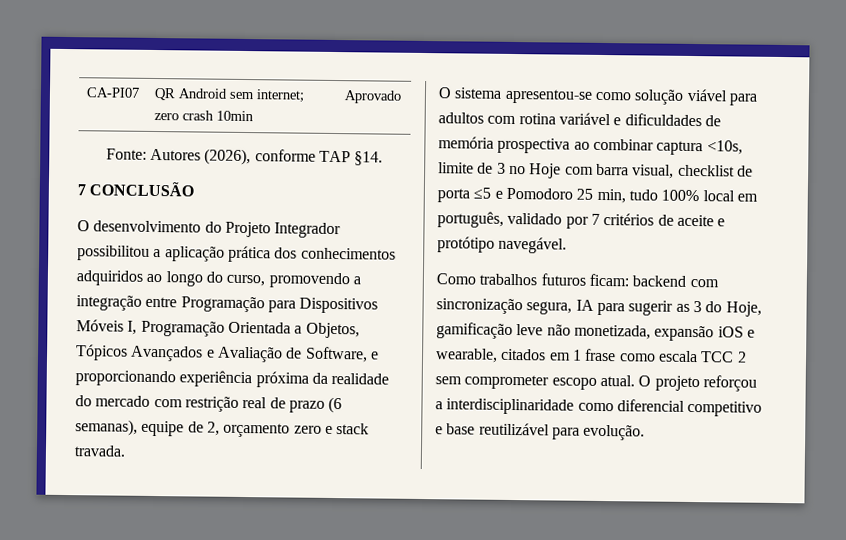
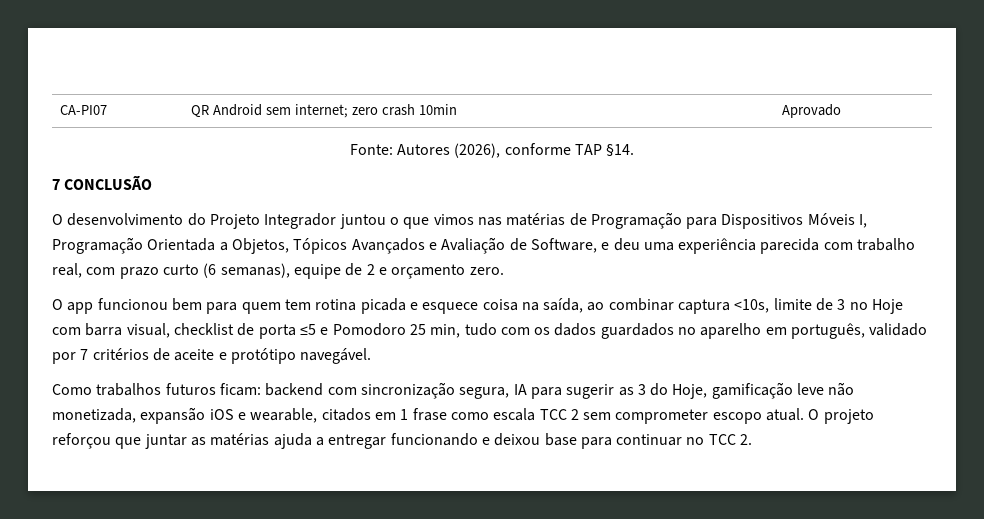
- O desenvolvimento do Projeto Integrador possibilitou a aplicação prática dos conhecimentos adquiridos ao longo do curso, promovendo a integração entre Programação para Dispositivos Móveis I, Programação Orientada a Objetos, Tópicos Avançados e Avaliação de Software, e proporcionando experiência próxima da realidade do mercado com restrição real de prazo (6 semanas), equipe de 2, orçamento zero e stack travada.
- O sistema apresentou-se como solução viável para adultos com rotina variável e dificuldades de memória prospectiva ao combinar captura <10s, limite de 3 no Hoje com barra visual, checklist de porta ≤5 e Pomodoro 25 min, tudo 100% local em português, validado por 7 critérios de aceite e protótipo navegável.
+ O desenvolvimento do Projeto Integrador juntou o que vimos nas matérias de Programação para Dispositivos Móveis I, Programação Orientada a Objetos, Tópicos Avançados e Avaliação de Software, e deu uma experiência parecida com trabalho real, com prazo curto (6 semanas), equipe de 2 e orçamento zero.
+ O app funcionou bem para quem tem rotina picada e esquece coisa na saída, ao combinar captura <10s, limite de 3 no Hoje com barra visual, checklist de porta ≤5 e Pomodoro 25 min, tudo com os dados guardados no aparelho em português, validado por 7 critérios de aceite e protótipo navegável.
- O projeto reforçou a interdisciplinaridade como diferencial competitivo e base reutilizável para evolução.
+ O projeto reforçou que juntar as matérias ajuda a entregar funcionando e deixou base para continuar no TCC 2.

